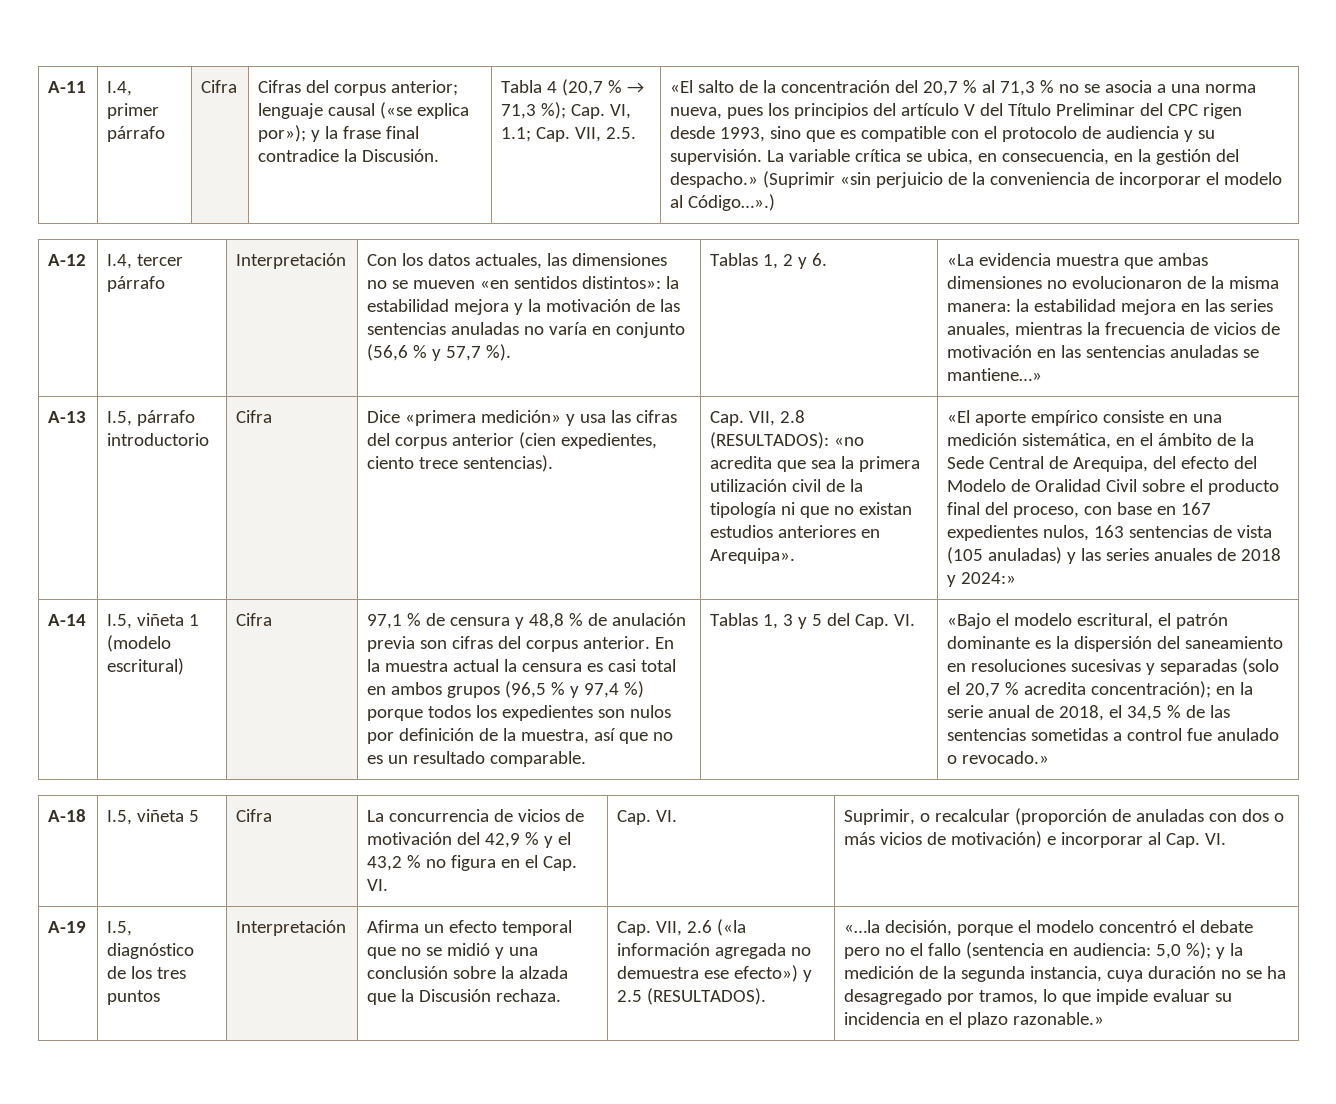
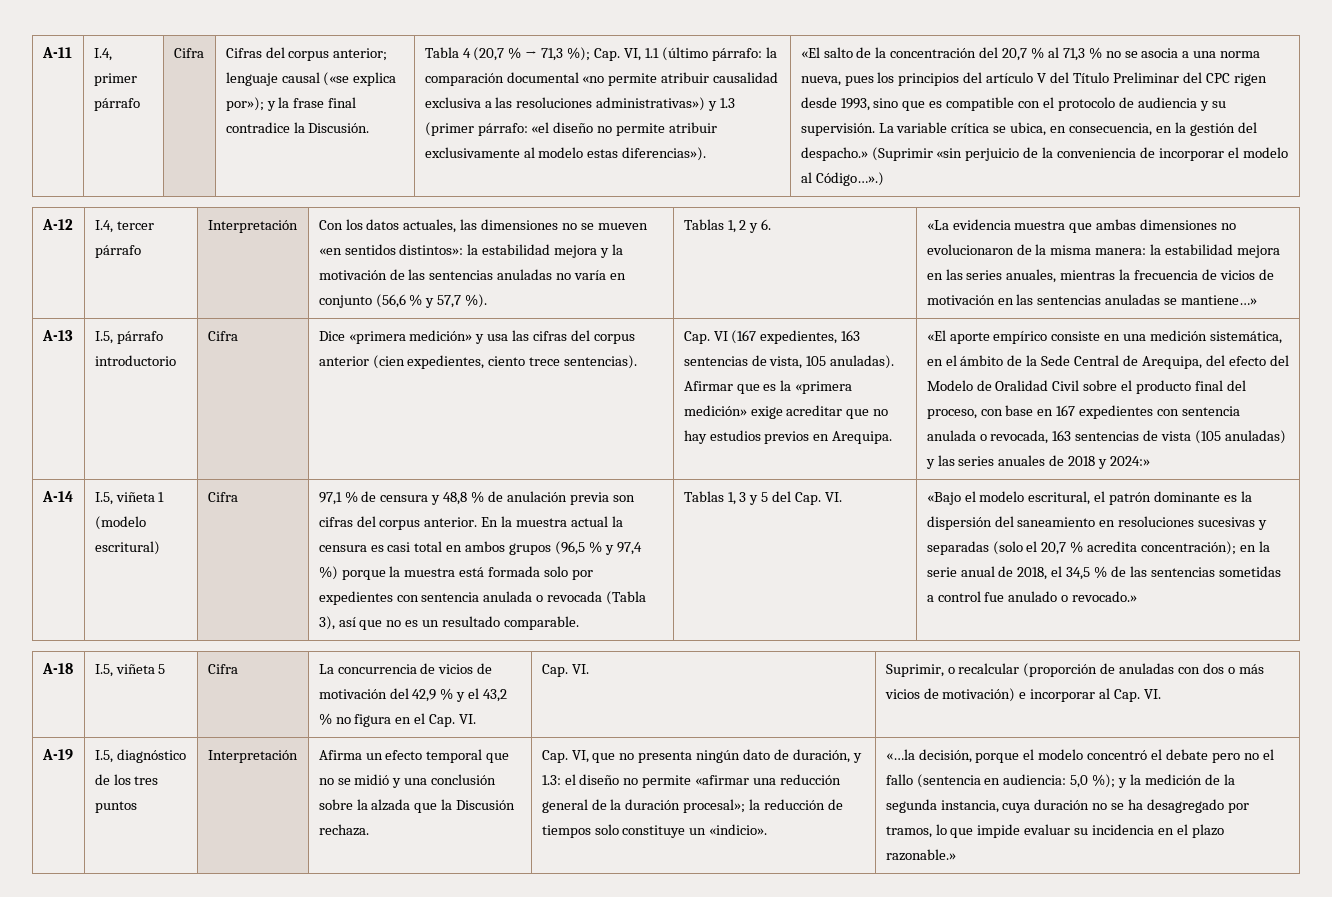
- Tabla 4 (20,7 % → 71,3 %); Cap. VI, 1.1; Cap. VII, 2.5.
+ Tabla 4 (20,7 % → 71,3 %); Cap. VI, 1.1 (último párrafo: la comparación documental «no permite atribuir causalidad exclusiva a las resoluciones administrativas») y 1.3 (primer párrafo: «el diseño no permite atribuir exclusivamente al modelo estas diferencias»).
- Cap. VII, 2.8 (RESULTADOS): «no acredita que sea la primera utilización civil de la tipología ni que no existan estudios anteriores en Arequipa».
+ Cap. VI (167 expedientes, 163 sentencias de vista, 105 anuladas). Afirmar que es la «primera medición» exige acreditar que no hay estudios previos en Arequipa.
- «El aporte empírico consiste en una medición sistemática, en el ámbito de la Sede Central de Arequipa, del efecto del Modelo de Oralidad Civil sobre el producto final del proceso, con base en 167 expedientes nulos, 163 sentencias de vista (105 anuladas) y las series anuales de 2018 y 2024:»
+ «El aporte empírico consiste en una medición sistemática, en el ámbito de la Sede Central de Arequipa, del efecto del Modelo de Oralidad Civil sobre el producto final del proceso, con base en 167 expedientes con sentencia anulada o revocada, 163 sentencias de vista (105 anuladas) y las series anuales de 2018 y 2024:»
- En la muestra actual la censura es casi total en ambos grupos (96,5 % y 97,4 %) porque todos los expedientes son nulos por definición de la muestra, así que no es un resultado comparable.
+ En la muestra actual la censura es casi total en ambos grupos (96,5 % y 97,4 %) porque la muestra está formada solo por expedientes con sentencia anulada o revocada (Tabla 3), así que no es un resultado comparable.
- Cap. VII, 2.6 («la información agregada no demuestra ese efecto») y 2.5 (RESULTADOS).
+ Cap. VI, que no presenta ningún dato de duración, y 1.3: el diseño no permite «afirmar una reducción general de la duración procesal»; la reducción de tiempos solo constituye un «indicio».

